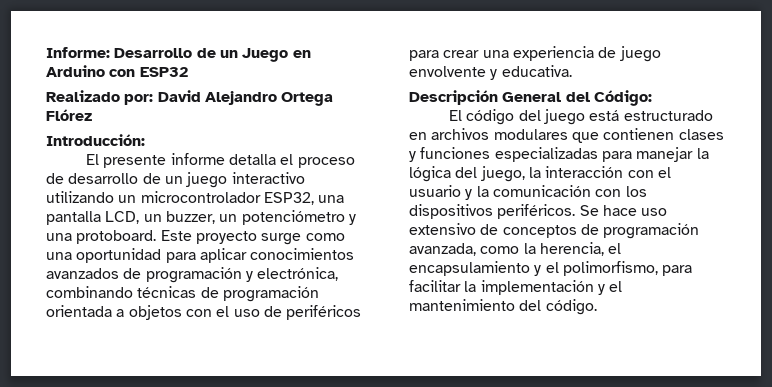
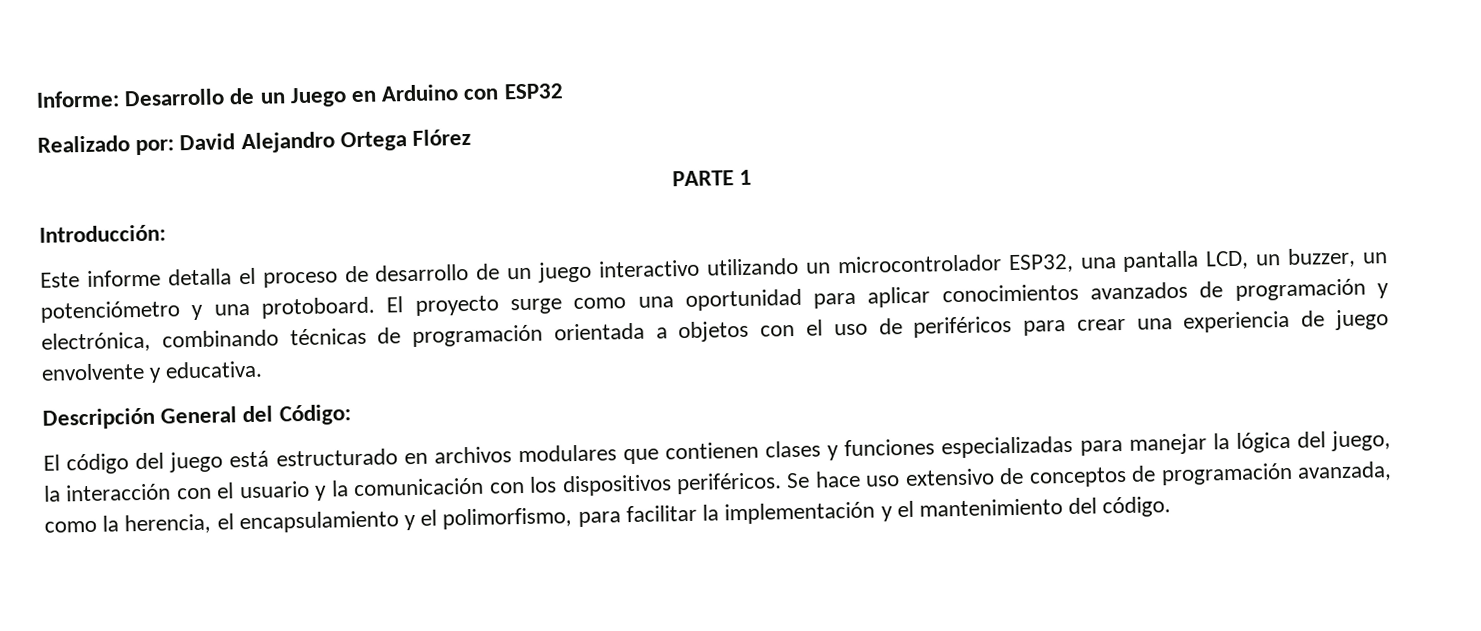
+ PARTE 1
- El presente informe detalla el proceso de desarrollo de un juego interactivo utilizando un microcontrolador ESP32, una pantalla LCD, un buzzer, un potenciómetro y una protoboard.
+ Este informe detalla el proceso de desarrollo de un juego interactivo utilizando un microcontrolador ESP32, una pantalla LCD, un buzzer, un potenciómetro y una protoboard.
- Este proyecto surge como una oportunidad para aplicar conocimientos avanzados de programación y electrónica, combinando técnicas de programación orientada a objetos con el uso de periféricos para crear una experiencia de juego envolvente y educativa.
+ El proyecto surge como una oportunidad para aplicar conocimientos avanzados de programación y electrónica, combinando técnicas de programación orientada a objetos con el uso de periféricos para crear una experiencia de juego envolvente y educativa.

